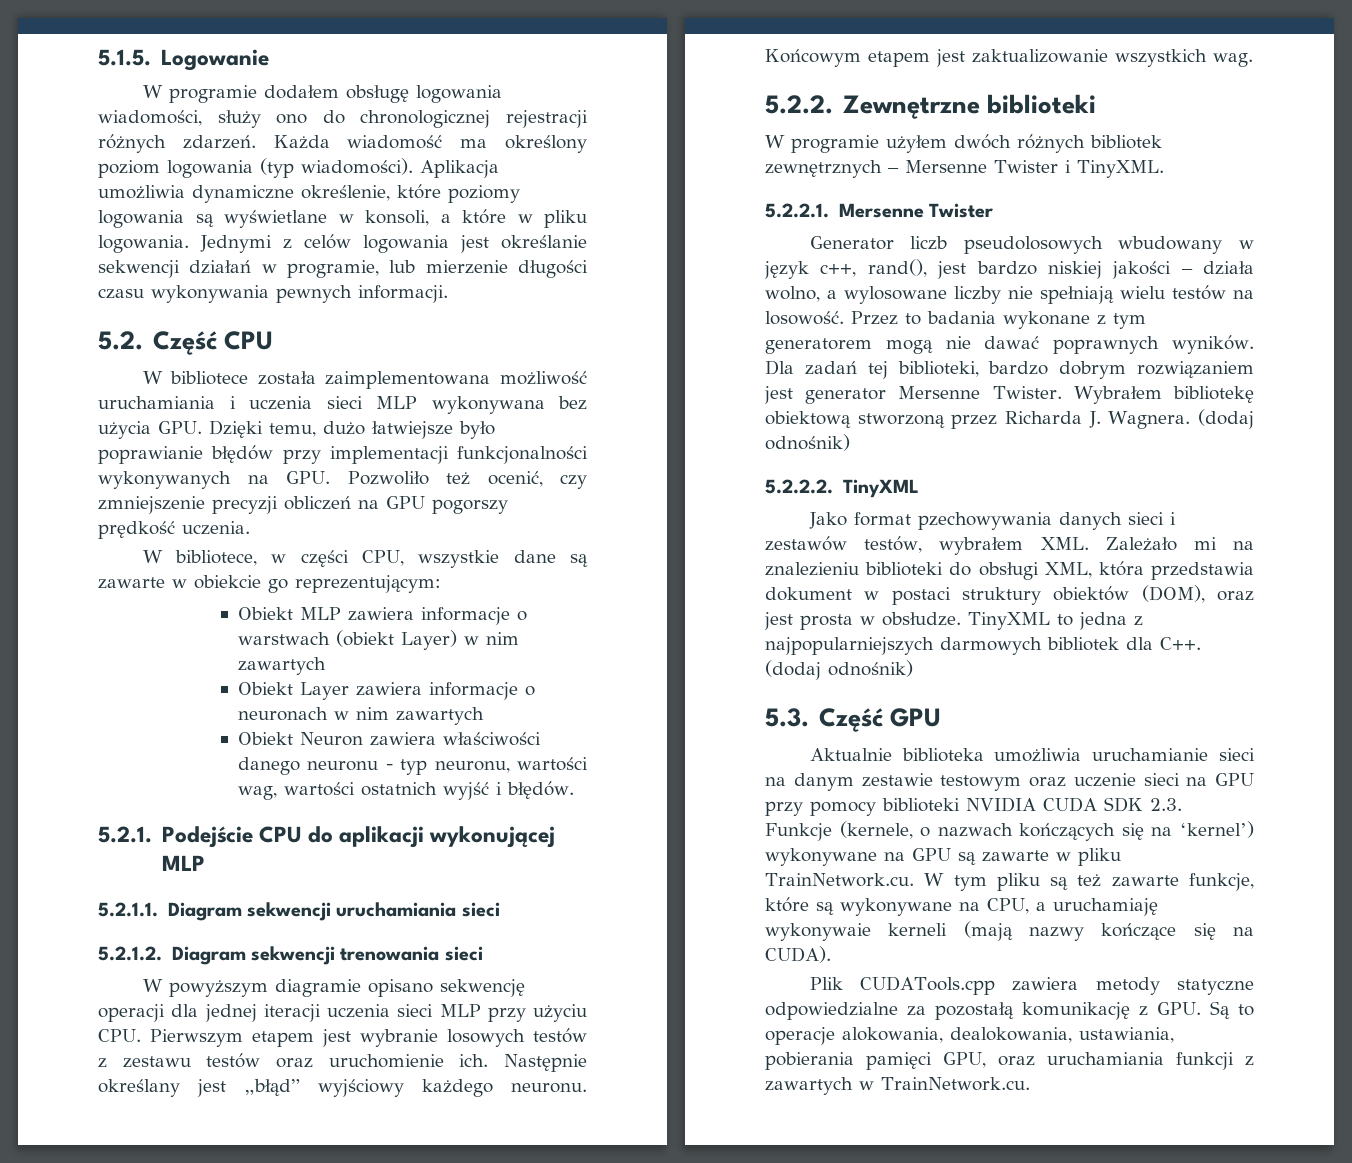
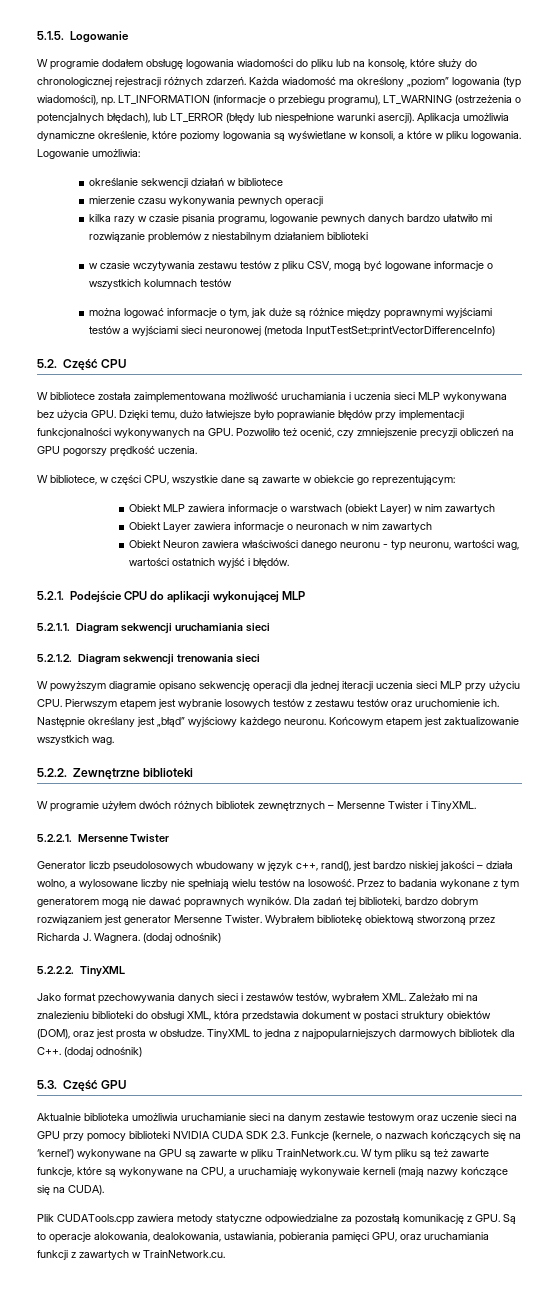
- W programie dodałem obsługę logowania wiadomości, służy ono do chronologicznej rejestracji różnych zdarzeń.
+ W programie dodałem obsługę logowania wiadomości do pliku lub na konsolę, które służy do chronologicznej rejestracji różnych zdarzeń.
- Każda wiadomość ma określony poziom logowania (typ wiadomości).
+ Każda wiadomość ma określony „poziom” logowania (typ wiadomości), np. LT_INFORMATION (informacje o przebiegu programu), LT_WARNING (ostrzeżenia o potencjalnych błędach), lub LT_ERROR (błędy lub niespełnione warunki asercji).
- Jednymi z celów logowania jest określanie sekwencji działań w programie, lub mierzenie długości czasu wykonywania pewnych informacji.
+ Logowanie umożliwia:
+ określanie sekwencji działań w bibliotece
+ mierzenie czasu wykonywania pewnych operacji
+ kilka razy w czasie pisania programu, logowanie pewnych danych bardzo ułatwiło mi rozwiązanie problemów z niestabilnym działaniem biblioteki
+ w czasie wczytywania zestawu testów z pliku CSV, mogą być logowane informacje o wszystkich kolumnach testów
+ można logować informacje o tym, jak duże są różnice między poprawnymi wyjściami testów a wyjściami sieci neuronowej (metoda InputTestSet::printVectorDifferenceInfo)

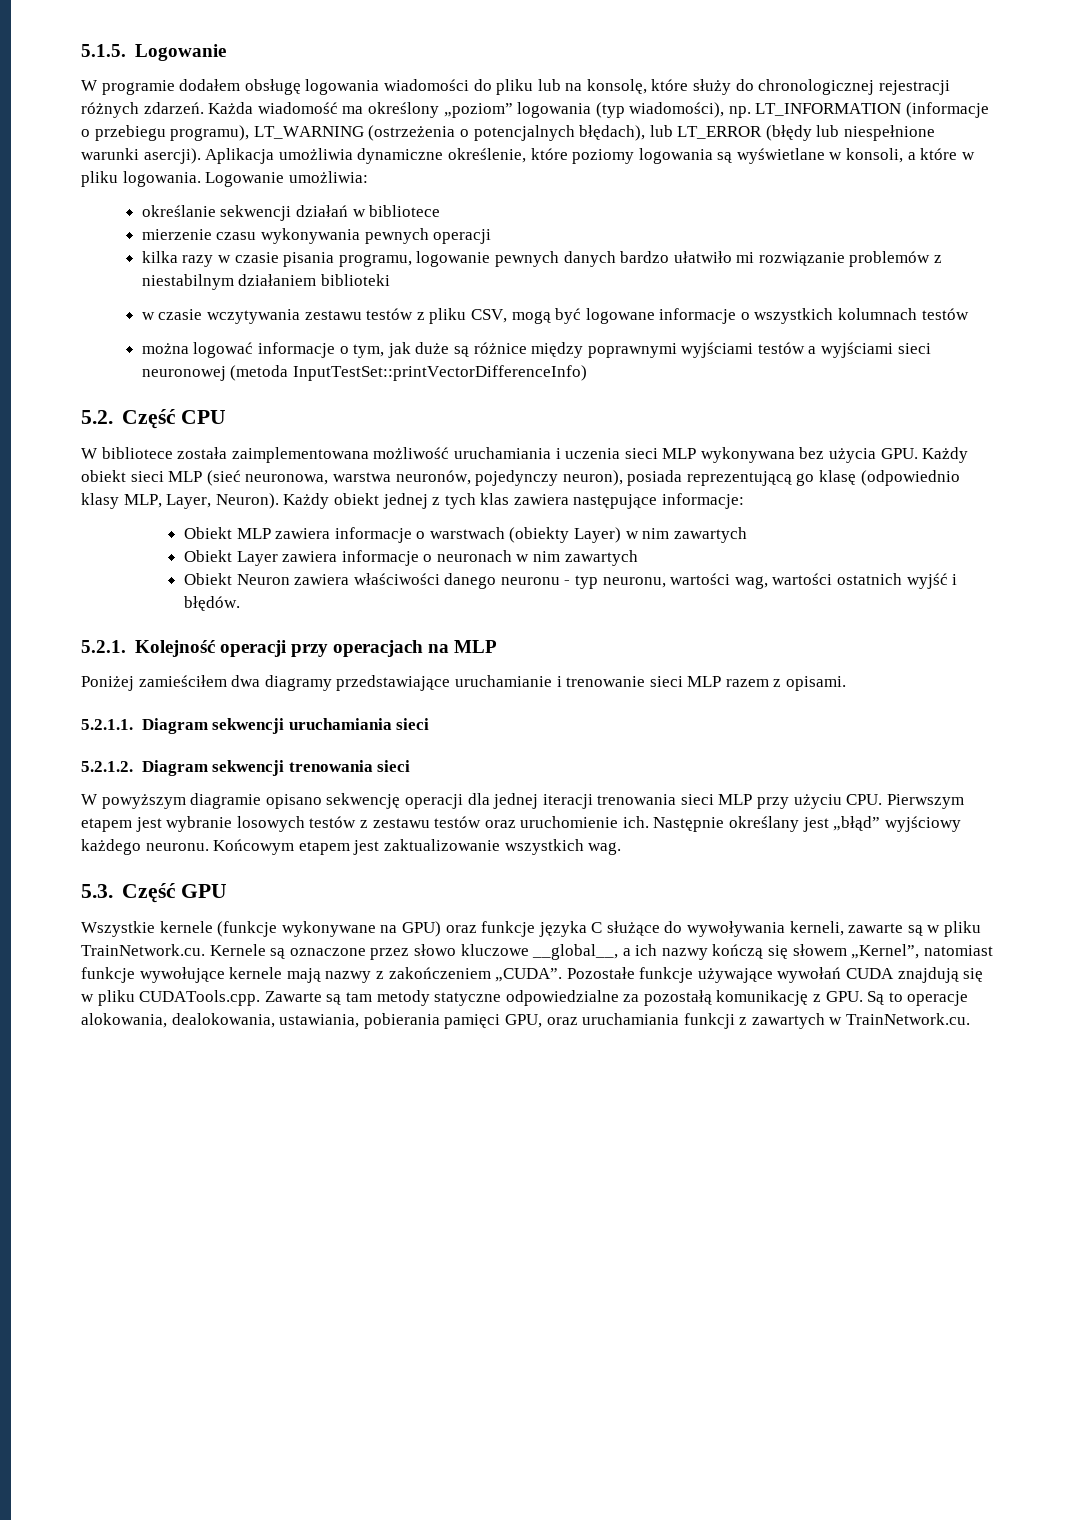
- W bibliotece została zaimplementowana możliwość uruchamiania i uczenia sieci MLP wykonywana bez użycia GPU. Dzięki temu, dużo łatwiejsze było poprawianie błędów przy implementacji funkcjonalności wykonywanych na GPU. Pozwoliło też ocenić, czy zmniejszenie precyzji obliczeń na GPU pogorszy prędkość uczenia.
- W bibliotece, w części CPU, wszystkie dane są zawarte w obiekcie go reprezentującym:
+ W bibliotece została zaimplementowana możliwość uruchamiania i uczenia sieci MLP wykonywana bez użycia GPU. Każdy obiekt sieci MLP (sieć neuronowa, warstwa neuronów, pojedynczy neuron), posiada reprezentującą go klasę (odpowiednio klasy MLP, Layer, Neuron). Każdy obiekt jednej z tych klas zawiera następujące informacje:
- Obiekt MLP zawiera informacje o warstwach (obiekt Layer) w nim zawartych
+ Obiekt MLP zawiera informacje o warstwach (obiekty Layer) w nim zawartych
- 5.2.1. Podejście CPU do aplikacji wykonującej MLP
+ 5.2.1. Kolejność operacji przy operacjach na MLP
+ Poniżej zamieściłem dwa diagramy przedstawiające uruchamianie i trenowanie sieci MLP razem z opisami.
- W powyższym diagramie opisano sekwencję operacji dla jednej iteracji uczenia sieci MLP przy użyciu CPU. Pierwszym etapem jest wybranie losowych testów z zestawu testów oraz uruchomienie ich.
+ W powyższym diagramie opisano sekwencję operacji dla jednej iteracji trenowania sieci MLP przy użyciu CPU. Pierwszym etapem jest wybranie losowych testów z zestawu testów oraz uruchomienie ich.
- 5.2.2. Zewnętrzne biblioteki
- W programie użyłem dwóch różnych bibliotek zewnętrznych – Mersenne Twister i TinyXML.
- 5.2.2.1. Mersenne Twister
- Generator liczb pseudolosowych wbudowany w język c++, rand(), jest bardzo niskiej jakości – działa wolno, a wylosowane liczby nie spełniają wielu testów na losowość. Przez to badania wykonane z tym generatorem mogą nie dawać poprawnych wyników. Dla zadań tej biblioteki, bardzo dobrym rozwiązaniem jest generator Mersenne Twister. Wybrałem bibliotekę obiektową stworzoną przez Richarda J. Wagnera. (dodaj odnośnik)
- 5.2.2.2. TinyXML
- Jako format pzechowywania danych sieci i zestawów testów, wybrałem XML. Zależało mi na znalezieniu biblioteki do obsługi XML, która przedstawia dokument w postaci struktury obiektów (DOM), oraz jest prosta w obsłudze. TinyXML to jedna z najpopularniejszych darmowych bibliotek dla C++. (dodaj odnośnik)
  5.3. Część GPU
- Aktualnie biblioteka umożliwia uruchamianie sieci na danym zestawie testowym oraz uczenie sieci na GPU przy pomocy biblioteki NVIDIA CUDA SDK 2.3. Funkcje (kernele, o nazwach kończących się na ‘kernel’) wykonywane na GPU są zawarte w pliku TrainNetwork.cu. W tym pliku są też zawarte funkcje, które są wykonywane na CPU, a uruchamiaję wykonywaie kerneli (mają nazwy kończące się na CUDA).
- Plik CUDATools.cpp zawiera metody statyczne odpowiedzialne za pozostałą komunikację z GPU. Są to operacje alokowania, dealokowania, ustawiania, pobierania pamięci GPU, oraz uruchamiania funkcji z zawartych w TrainNetwork.cu.
+ Wszystkie kernele (funkcje wykonywane na GPU) oraz funkcje języka C służące do wywoływania kerneli, zawarte są w pliku TrainNetwork.cu. Kernele są oznaczone przez słowo kluczowe __global__, a ich nazwy kończą się słowem „Kernel”, natomiast funkcje wywołujące kernele mają nazwy z zakończeniem „CUDA”. Pozostałe funkcje używające wywołań CUDA znajdują się w pliku CUDATools.cpp. Zawarte są tam metody statyczne odpowiedzialne za pozostałą komunikację z GPU. Są to operacje alokowania, dealokowania, ustawiania, pobierania pamięci GPU, oraz uruchamiania funkcji z zawartych w TrainNetwork.cu.

